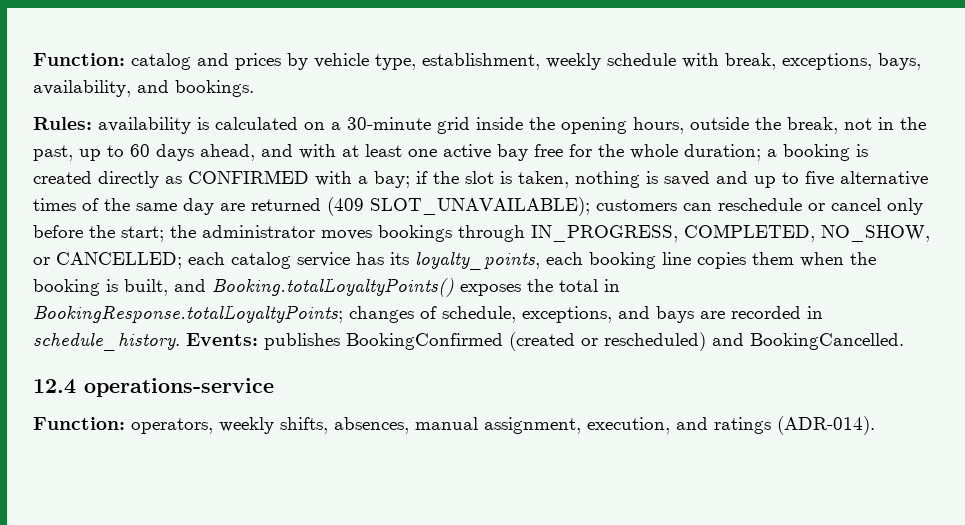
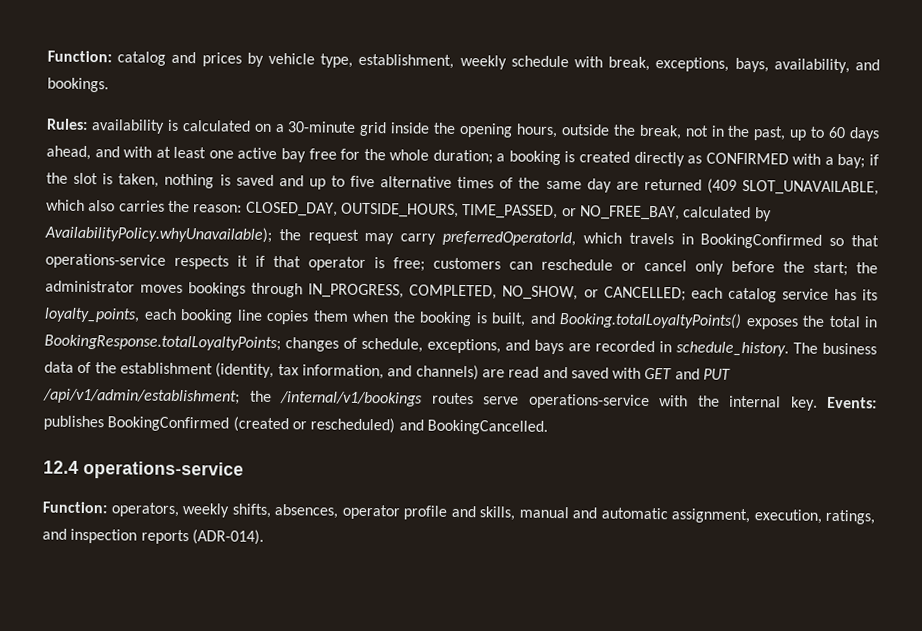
- if the slot is taken, nothing is saved and up to five alternative times of the same day are returned (409 SLOT_UNAVAILABLE);
+ if the slot is taken, nothing is saved and up to five alternative times of the same day are returned (409 SLOT_UNAVAILABLE, which also carries the reason: CLOSED_DAY, OUTSIDE_HOURS, TIME_PASSED, or NO_FREE_BAY, calculated by AvailabilityPolicy.whyUnavailable); the request may carry preferredOperatorId, which travels in BookingConfirmed so that operations-service respects it if that operator is free;
+ The business data of the establishment (identity, tax information, and channels) are read and saved with GET and PUT /api/v1/admin/establishment; the /internal/v1/bookings routes serve operations-service with the internal key.
- Function: operators, weekly shifts, absences, manual assignment, execution, and ratings (ADR-014).
+ Function: operators, weekly shifts, absences, operator profile and skills, manual and automatic assignment, execution, ratings, and inspection reports (ADR-014).

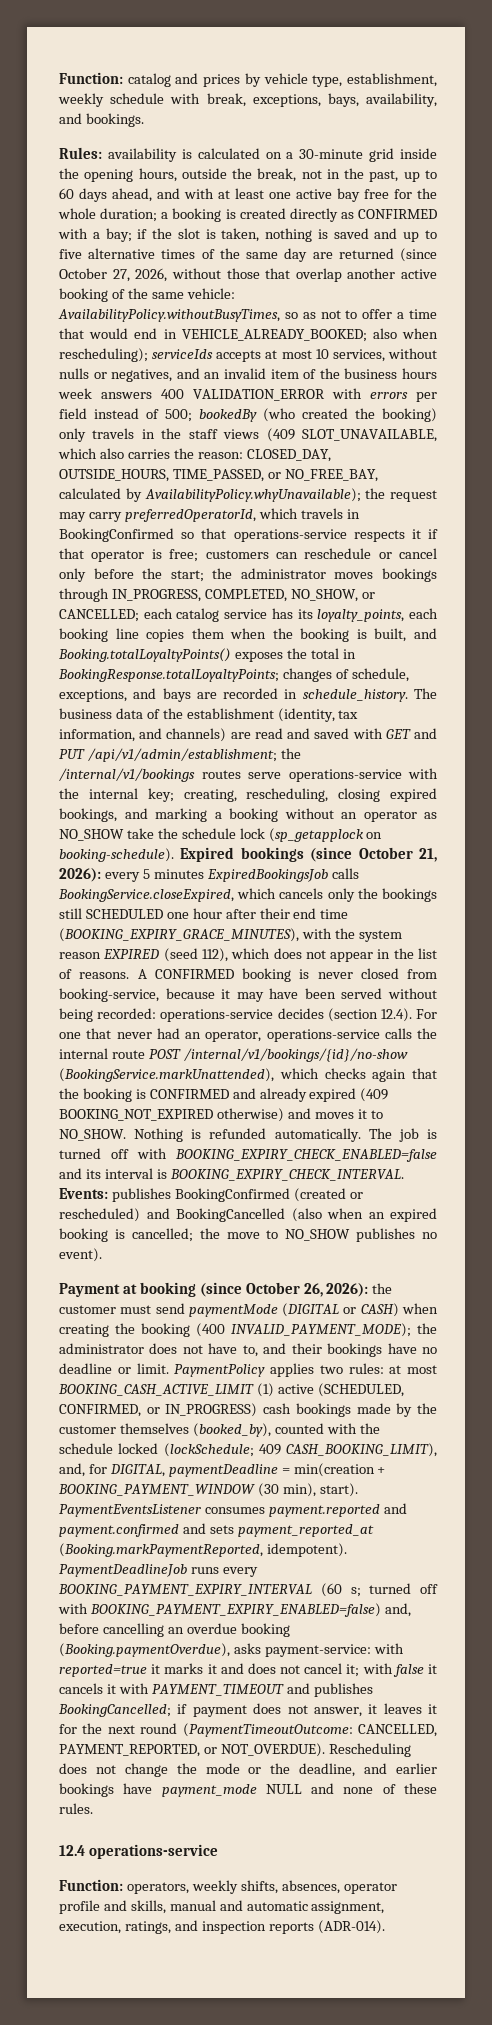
- if the slot is taken, nothing is saved and up to five alternative times of the same day are returned (409 SLOT_UNAVAILABLE, which also carries the reason:
+ if the slot is taken, nothing is saved and up to five alternative times of the same day are returned (since October 27, 2026, without those that overlap another active booking of the same vehicle: AvailabilityPolicy.withoutBusyTimes, so as not to offer a time that would end in VEHICLE_ALREADY_BOOKED; also when rescheduling); serviceIds accepts at most 10 services, without nulls or negatives, and an invalid item of the business hours week answers 400 VALIDATION_ERROR with errors per field instead of 500; bookedBy (who created the booking) only travels in the staff views (409 SLOT_UNAVAILABLE, which also carries the reason:
- The business data of the establishment (identity, tax information, and channels) are read and saved with GET and PUT /api/v1/admin/establishment; the /internal/v1/bookings routes serve operations-service with the internal key.
+ The business data of the establishment (identity, tax information, and channels) are read and saved with GET and PUT /api/v1/admin/establishment; the /internal/v1/bookings routes serve operations-service with the internal key; creating, rescheduling, closing expired bookings, and marking a booking without an operator as NO_SHOW take the schedule lock (sp_getapplock on booking-schedule). Expired bookings (since October 21, 2026): every 5 minutes ExpiredBookingsJob calls BookingService.closeExpired, which cancels only the bookings still SCHEDULED one hour after their end time (BOOKING_EXPIRY_GRACE_MINUTES), with the system reason EXPIRED (seed 112), which does not appear in the list of reasons. A CONFIRMED booking is never closed from booking-service, because it may have been served without being recorded: operations-service decides (section 12.4). For one that never had an operator, operations-service calls the internal route POST /internal/v1/bookings/{id}/no-show (BookingService.markUnattended), which checks again that the booking is CONFIRMED and already expired (409 BOOKING_NOT_EXPIRED otherwise) and moves it to NO_SHOW. Nothing is refunded automatically. The job is turned off with BOOKING_EXPIRY_CHECK_ENABLED=false and its interval is BOOKING_EXPIRY_CHECK_INTERVAL.
- Events: publishes BookingConfirmed (created or rescheduled) and BookingCancelled.
+ Events: publishes BookingConfirmed (created or rescheduled) and BookingCancelled (also when an expired booking is cancelled; the move to NO_SHOW publishes no event).
+ Payment at booking (since October 26, 2026): the customer must send paymentMode (DIGITAL or CASH) when creating the booking (400 INVALID_PAYMENT_MODE); the administrator does not have to, and their bookings have no deadline or limit. PaymentPolicy applies two rules: at most BOOKING_CASH_ACTIVE_LIMIT (1) active (SCHEDULED, CONFIRMED, or IN_PROGRESS) cash bookings made by the customer themselves (booked_by), counted with the schedule locked (lockSchedule; 409 CASH_BOOKING_LIMIT), and, for DIGITAL, paymentDeadline = min(creation + BOOKING_PAYMENT_WINDOW (30 min), start). PaymentEventsListener consumes payment.reported and payment.confirmed and sets payment_reported_at (Booking.markPaymentReported, idempotent). PaymentDeadlineJob runs every BOOKING_PAYMENT_EXPIRY_INTERVAL (60 s; turned off with BOOKING_PAYMENT_EXPIRY_ENABLED=false) and, before cancelling an overdue booking (Booking.paymentOverdue), asks payment-service: with reported=true it marks it and does not cancel it; with false it cancels it with PAYMENT_TIMEOUT and publishes BookingCancelled; if payment does not answer, it leaves it for the next round (PaymentTimeoutOutcome: CANCELLED, PAYMENT_REPORTED, or NOT_OVERDUE). Rescheduling does not change the mode or the deadline, and earlier bookings have payment_mode NULL and none of these rules.

